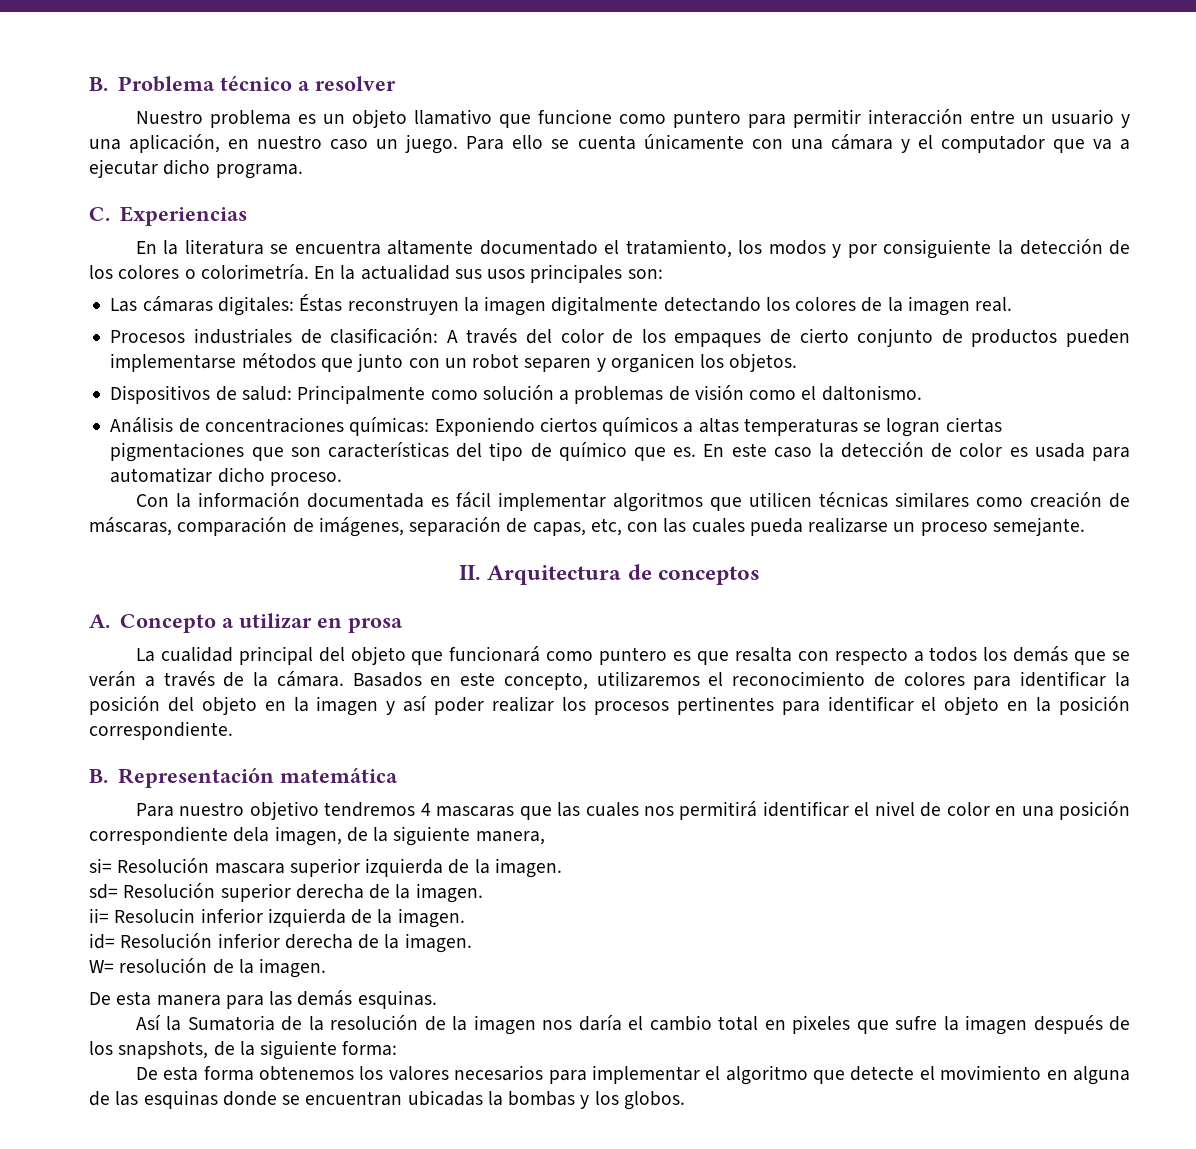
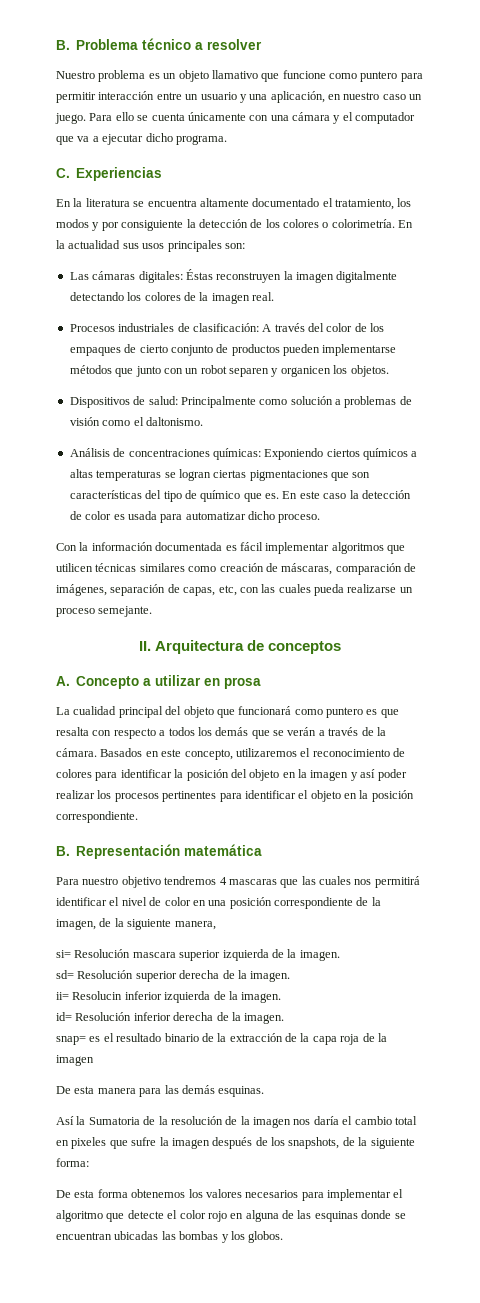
- Para nuestro objetivo tendremos 4 mascaras que las cuales nos permitirá identificar el nivel de color en una posición correspondiente dela imagen, de la siguiente manera,
+ Para nuestro objetivo tendremos 4 mascaras que las cuales nos permitirá identificar el nivel de color en una posición correspondiente de la imagen, de la siguiente manera,
- W= resolución de la imagen.
+ snap= es el resultado binario de la extracción de la capa roja de la imagen
- De esta forma obtenemos los valores necesarios para implementar el algoritmo que detecte el movimiento en alguna de las esquinas donde se encuentran ubicadas la bombas y los globos.
+ De esta forma obtenemos los valores necesarios para implementar el algoritmo que detecte el color rojo en alguna de las esquinas donde se encuentran ubicadas las bombas y los globos.

